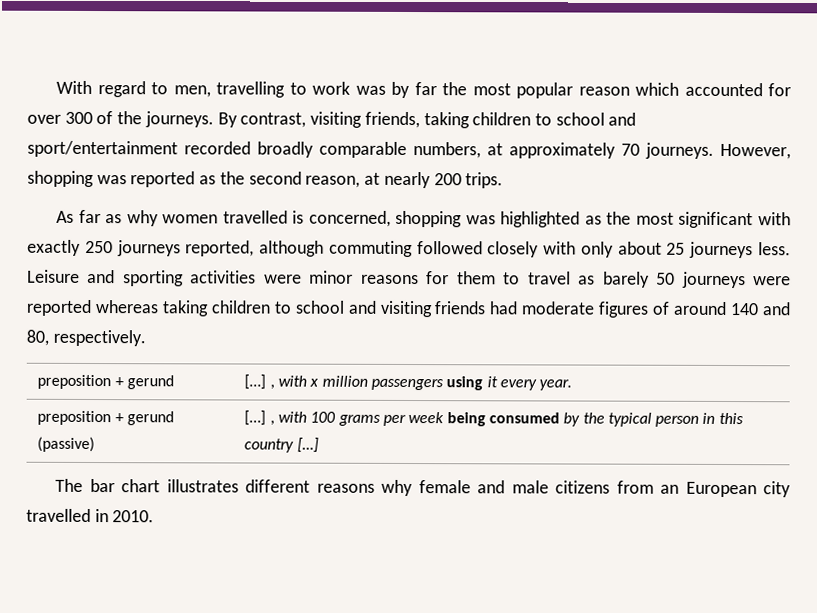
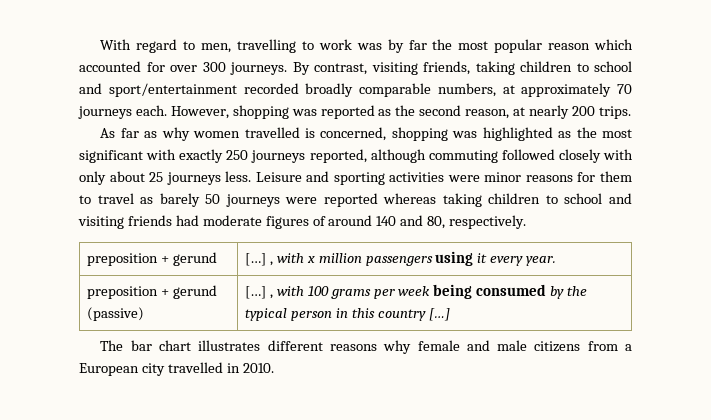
- With regard to men, travelling to work was by far the most popular reason which accounted for over 300 of the journeys.
+ With regard to men, travelling to work was by far the most popular reason which accounted for over 300 journeys.
- By contrast, visiting friends, taking children to school and sport/entertainment recorded broadly comparable numbers, at approximately 70 journeys.
+ By contrast, visiting friends, taking children to school and sport/entertainment recorded broadly comparable numbers, at approximately 70 journeys each.
- The bar chart illustrates different reasons why female and male citizens from an European city travelled in 2010.
+ The bar chart illustrates different reasons why female and male citizens from a European city travelled in 2010.

